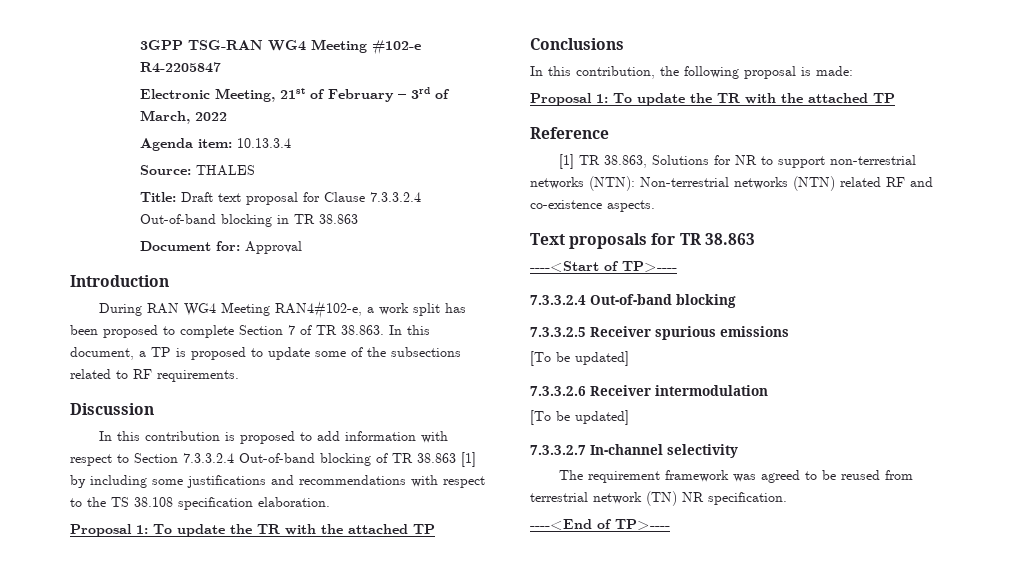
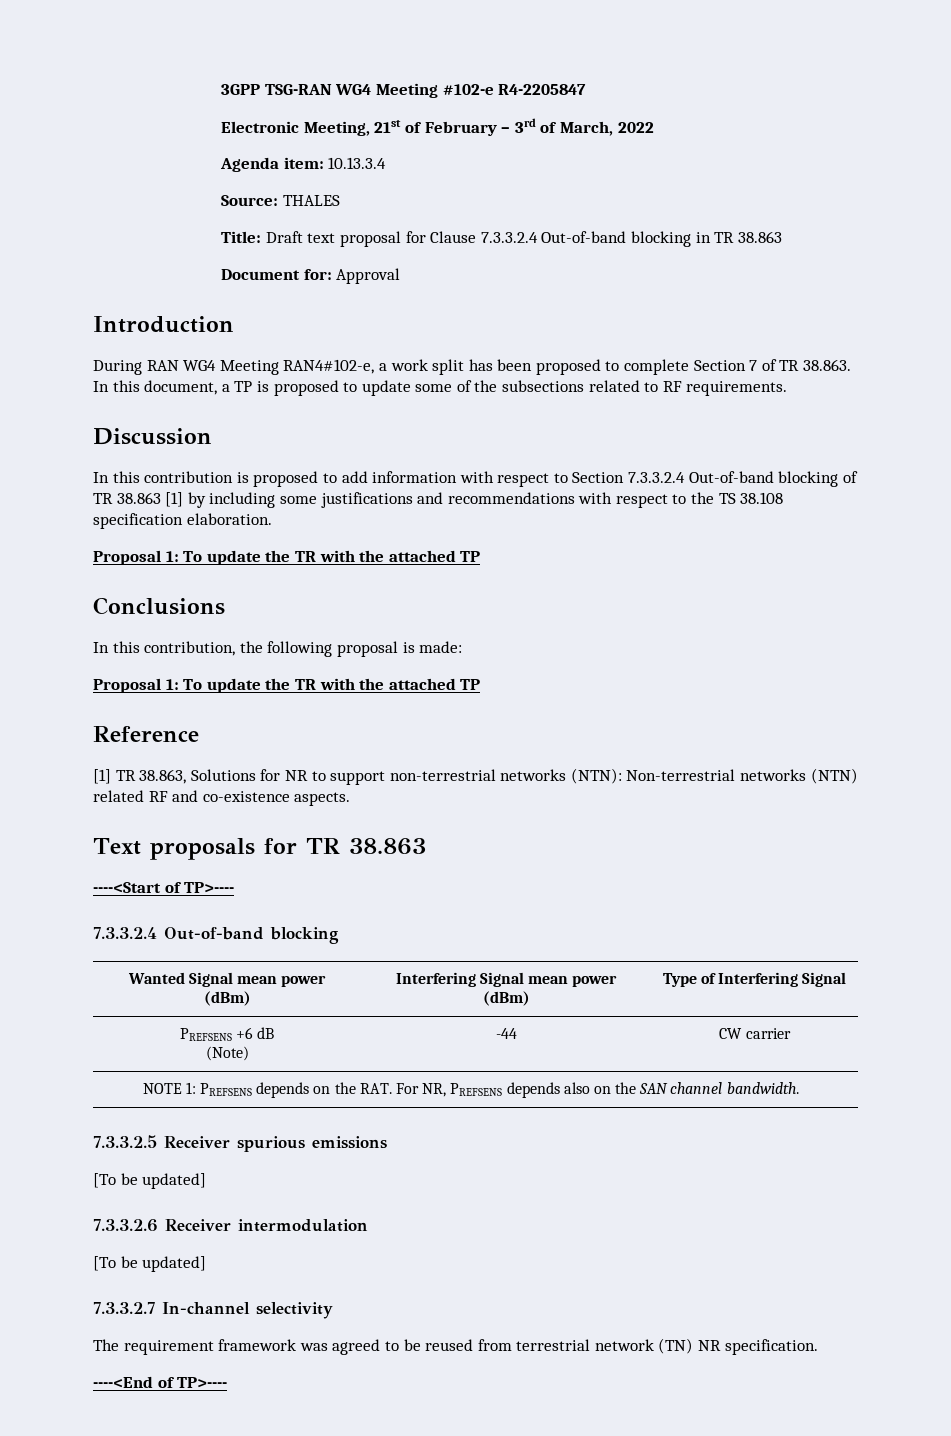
+ Wanted Signal mean power (dBm) | Interfering Signal mean power (dBm) | Type of Interfering Signal
+ PREFSENS +6 dB
+ (Note) | -44 | CW carrier
+ NOTE 1: PREFSENS depends on the RAT. For NR, PREFSENS depends also on the SAN channel bandwidth.

